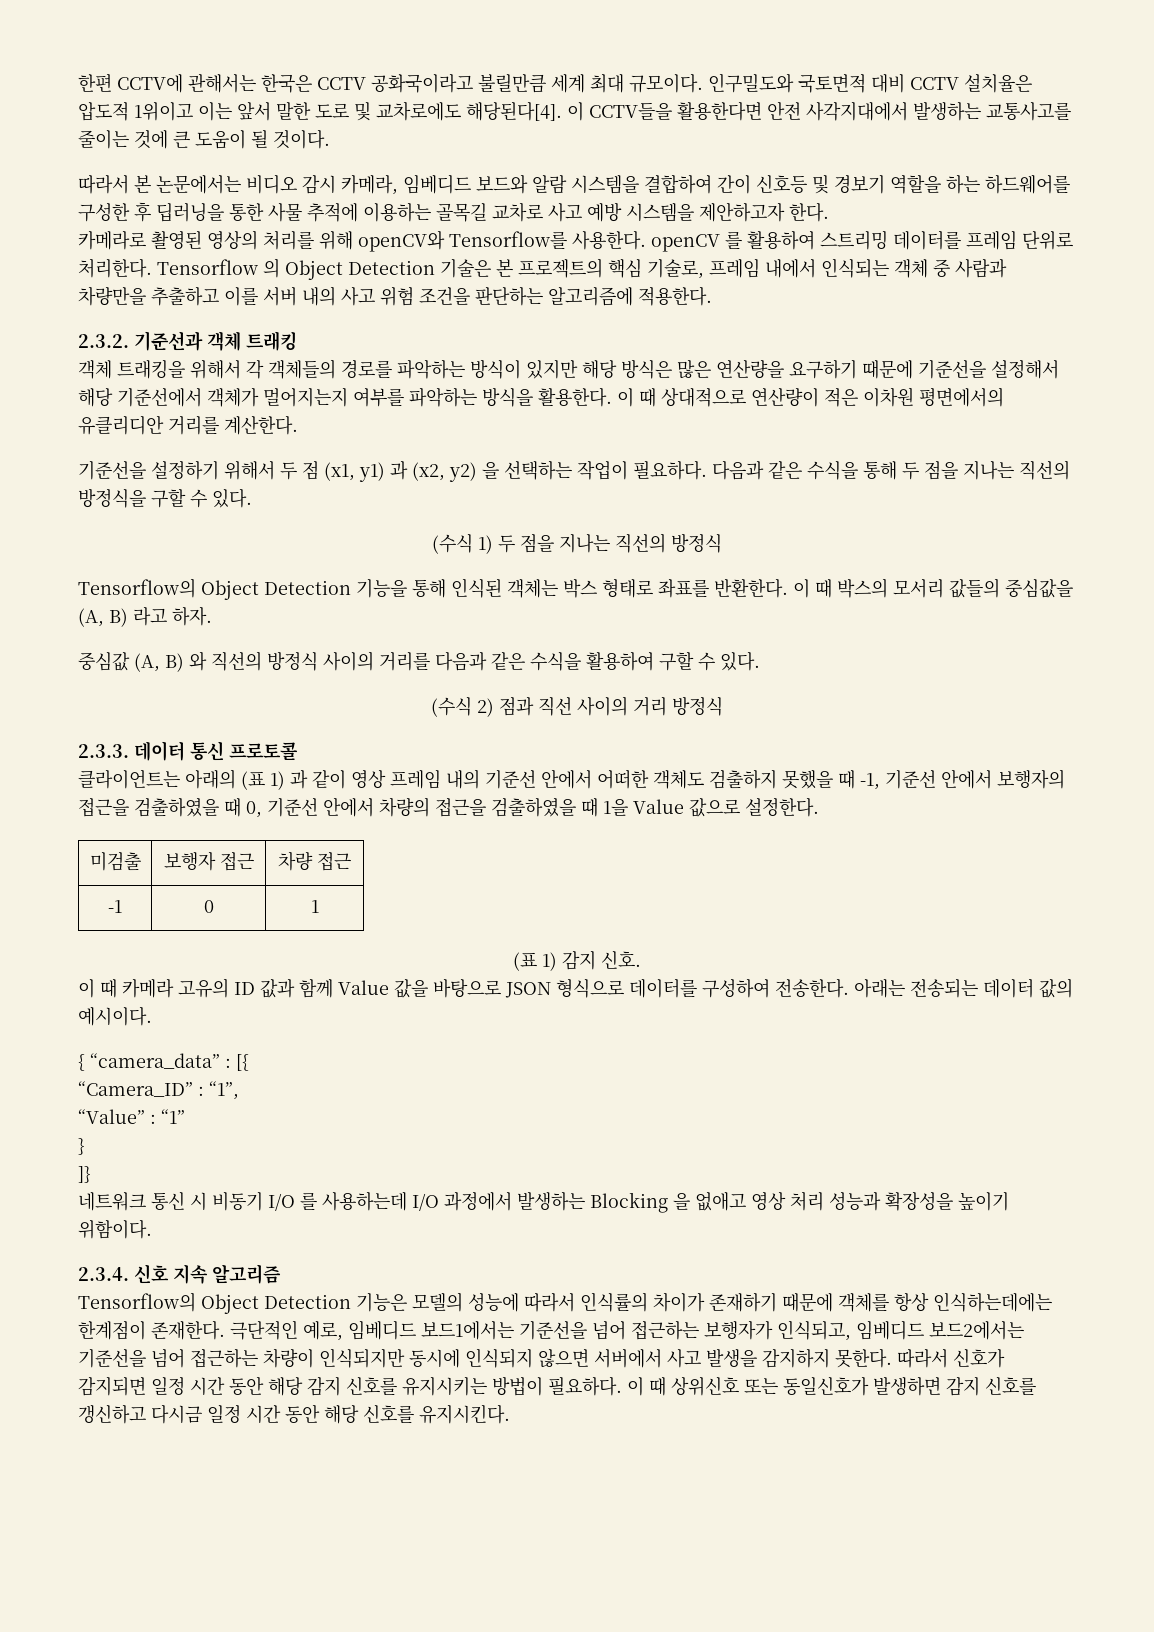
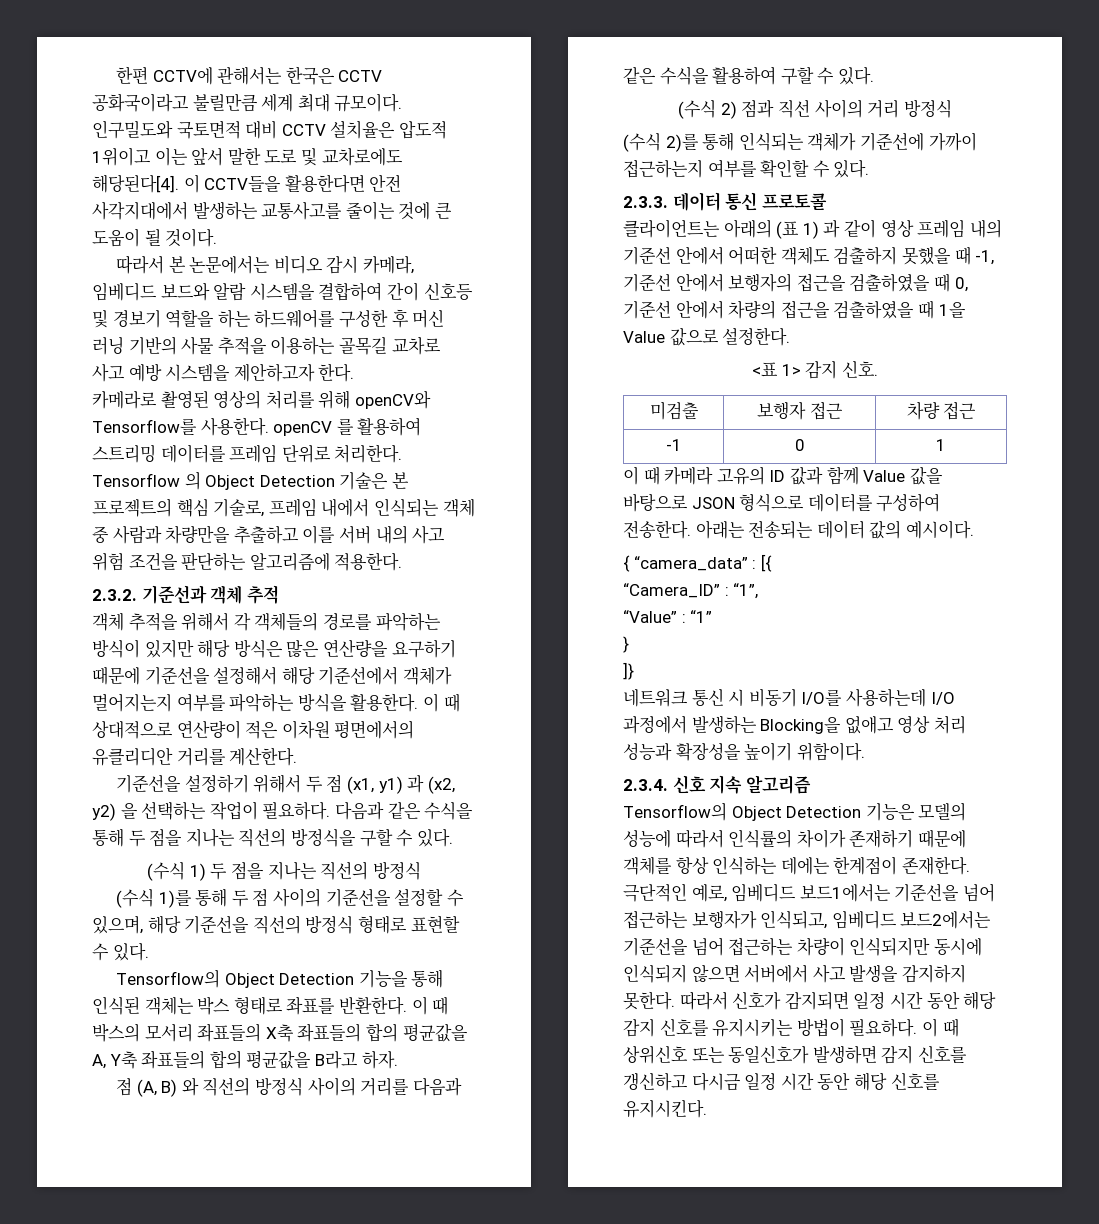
- 따라서 본 논문에서는 비디오 감시 카메라, 임베디드 보드와 알람 시스템을 결합하여 간이 신호등 및 경보기 역할을 하는 하드웨어를 구성한 후 딥러닝을 통한 사물 추적에 이용하는 골목길 교차로 사고 예방 시스템을 제안하고자 한다.
+ 따라서 본 논문에서는 비디오 감시 카메라, 임베디드 보드와 알람 시스템을 결합하여 간이 신호등 및 경보기 역할을 하는 하드웨어를 구성한 후 머신 러닝 기반의 사물 추적을 이용하는 골목길 교차로 사고 예방 시스템을 제안하고자 한다.
- 2.3.2. 기준선과 객체 트래킹
- 객체 트래킹을 위해서 각 객체들의 경로를 파악하는 방식이 있지만 해당 방식은 많은 연산량을 요구하기 때문에 기준선을 설정해서 해당 기준선에서 객체가 멀어지는지 여부를 파악하는 방식을 활용한다.
+ 2.3.2. 기준선과 객체 추적
+ 객체 추적을 위해서 각 객체들의 경로를 파악하는 방식이 있지만 해당 방식은 많은 연산량을 요구하기 때문에 기준선을 설정해서 해당 기준선에서 객체가 멀어지는지 여부를 파악하는 방식을 활용한다.
+ (수식 1)를 통해 두 점 사이의 기준선을 설정할 수 있으며, 해당 기준선을 직선의 방정식 형태로 표현할 수 있다.
- 이 때 박스의 모서리 값들의 중심값을 (A, B) 라고 하자.
+ 이 때 박스의 모서리 좌표들의 X축 좌표들의 합의 평균값을 A, Y축 좌표들의 합의 평균값을 B라고 하자.
- 중심값 (A, B) 와 직선의 방정식 사이의 거리를 다음과 같은 수식을 활용하여 구할 수 있다.
+ 점 (A, B) 와 직선의 방정식 사이의 거리를 다음과 같은 수식을 활용하여 구할 수 있다.
+ (수식 2)를 통해 인식되는 객체가 기준선에 가까이 접근하는지 여부를 확인할 수 있다.
+ <표 1> 감지 신호.
- (표 1) 감지 신호.
- 네트워크 통신 시 비동기 I/O 를 사용하는데 I/O 과정에서 발생하는 Blocking 을 없애고 영상 처리 성능과 확장성을 높이기 위함이다.
+ 네트워크 통신 시 비동기 I/O를 사용하는데 I/O 과정에서 발생하는 Blocking을 없애고 영상 처리 성능과 확장성을 높이기 위함이다.
- Tensorflow의 Object Detection 기능은 모델의 성능에 따라서 인식률의 차이가 존재하기 때문에 객체를 항상 인식하는데에는 한계점이 존재한다.
+ Tensorflow의 Object Detection 기능은 모델의 성능에 따라서 인식률의 차이가 존재하기 때문에 객체를 항상 인식하는 데에는 한계점이 존재한다.

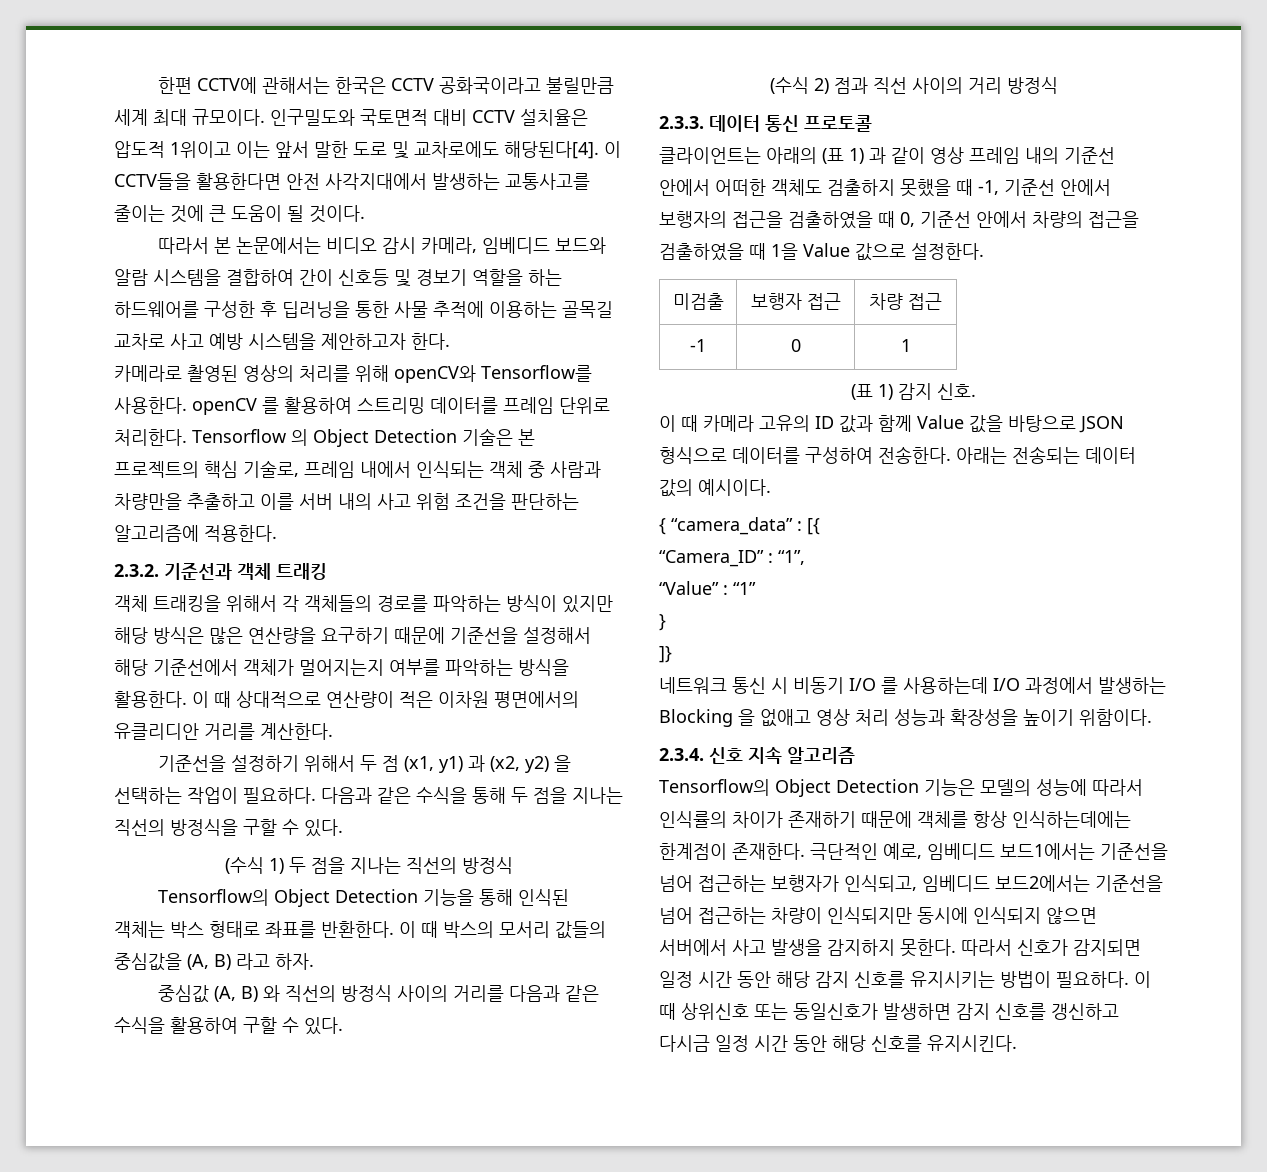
- 따라서 본 논문에서는 비디오 감시 카메라, 임베디드 보드와 알람 시스템을 결합하여 간이 신호등 및 경보기 역할을 하는 하드웨어를 구성한 후 머신 러닝 기반의 사물 추적을 이용하는 골목길 교차로 사고 예방 시스템을 제안하고자 한다.
+ 따라서 본 논문에서는 비디오 감시 카메라, 임베디드 보드와 알람 시스템을 결합하여 간이 신호등 및 경보기 역할을 하는 하드웨어를 구성한 후 딥러닝을 통한 사물 추적에 이용하는 골목길 교차로 사고 예방 시스템을 제안하고자 한다.
- 2.3.2. 기준선과 객체 추적
- 객체 추적을 위해서 각 객체들의 경로를 파악하는 방식이 있지만 해당 방식은 많은 연산량을 요구하기 때문에 기준선을 설정해서 해당 기준선에서 객체가 멀어지는지 여부를 파악하는 방식을 활용한다.
+ 2.3.2. 기준선과 객체 트래킹
+ 객체 트래킹을 위해서 각 객체들의 경로를 파악하는 방식이 있지만 해당 방식은 많은 연산량을 요구하기 때문에 기준선을 설정해서 해당 기준선에서 객체가 멀어지는지 여부를 파악하는 방식을 활용한다.
- (수식 1)를 통해 두 점 사이의 기준선을 설정할 수 있으며, 해당 기준선을 직선의 방정식 형태로 표현할 수 있다.
- 이 때 박스의 모서리 좌표들의 X축 좌표들의 합의 평균값을 A, Y축 좌표들의 합의 평균값을 B라고 하자.
+ 이 때 박스의 모서리 값들의 중심값을 (A, B) 라고 하자.
- 점 (A, B) 와 직선의 방정식 사이의 거리를 다음과 같은 수식을 활용하여 구할 수 있다.
+ 중심값 (A, B) 와 직선의 방정식 사이의 거리를 다음과 같은 수식을 활용하여 구할 수 있다.
- (수식 2)를 통해 인식되는 객체가 기준선에 가까이 접근하는지 여부를 확인할 수 있다.
- <표 1> 감지 신호.
+ (표 1) 감지 신호.
- 네트워크 통신 시 비동기 I/O를 사용하는데 I/O 과정에서 발생하는 Blocking을 없애고 영상 처리 성능과 확장성을 높이기 위함이다.
+ 네트워크 통신 시 비동기 I/O 를 사용하는데 I/O 과정에서 발생하는 Blocking 을 없애고 영상 처리 성능과 확장성을 높이기 위함이다.
- Tensorflow의 Object Detection 기능은 모델의 성능에 따라서 인식률의 차이가 존재하기 때문에 객체를 항상 인식하는 데에는 한계점이 존재한다.
+ Tensorflow의 Object Detection 기능은 모델의 성능에 따라서 인식률의 차이가 존재하기 때문에 객체를 항상 인식하는데에는 한계점이 존재한다.

